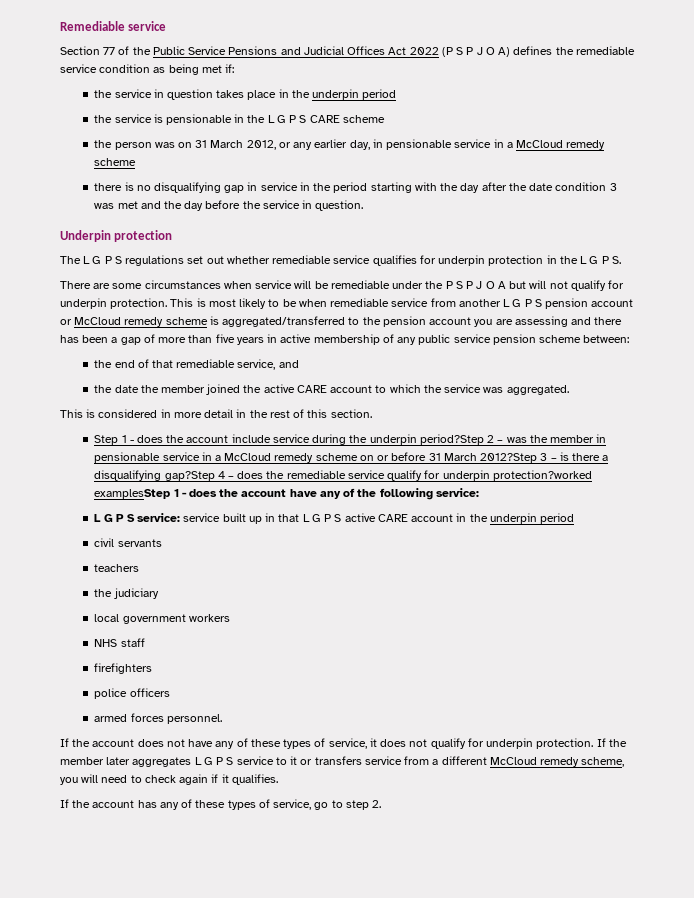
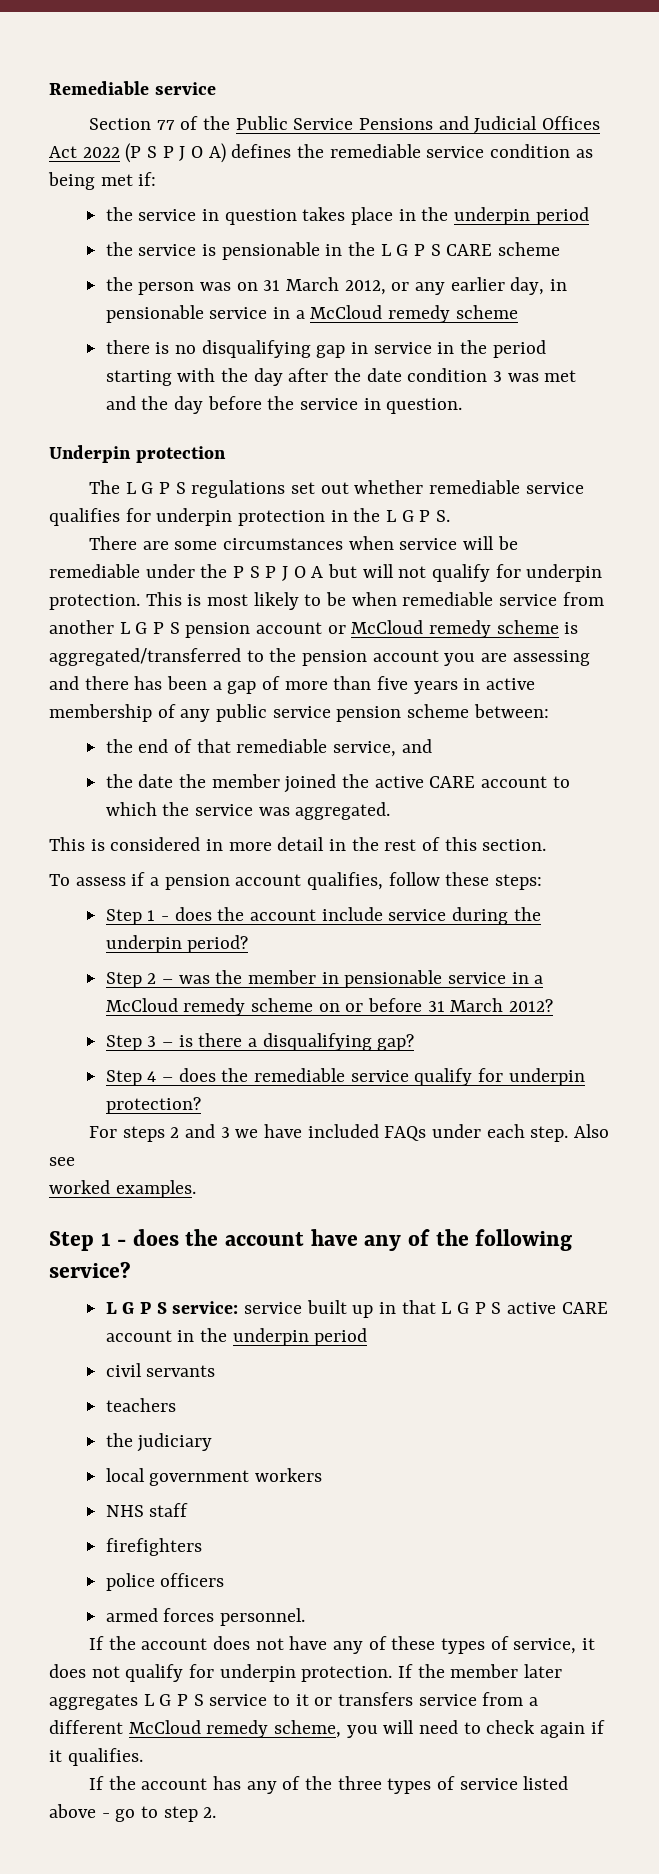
+ To assess if a pension account qualifies, follow these steps:
- Step 1 - does the account include service during the underpin period?Step 2 – was the member in pensionable service in a McCloud remedy scheme on or before 31 March 2012?Step 3 – is there a disqualifying gap?Step 4 – does the remediable service qualify for underpin protection?worked examplesStep 1 - does the account have any of the following service:
+ Step 1 - does the account include service during the underpin period?
+ Step 2 – was the member in pensionable service in a McCloud remedy scheme on or before 31 March 2012?
+ Step 3 – is there a disqualifying gap?
+ Step 4 – does the remediable service qualify for underpin protection?
+ For steps 2 and 3 we have included FAQs under each step. Also see
+ worked examples.
+ Step 1 - does the account have any of the following service?
- If the account has any of these types of service, go to step 2.
+ If the account has any of the three types of service listed above - go to step 2.

